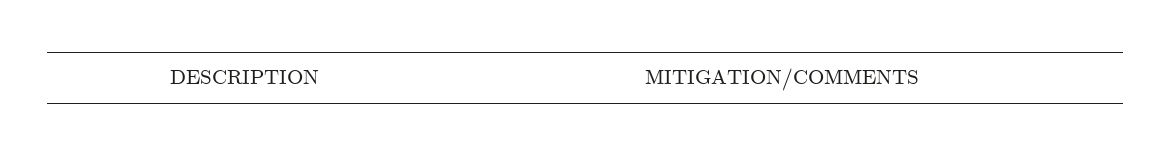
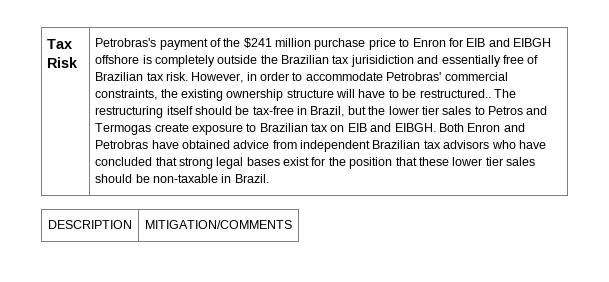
+ Tax Risk | Petrobras's payment of the $241 million purchase price to Enron for EIB and EIBGH offshore is completely outside the Brazilian tax jurisidiction and essentially free of Brazilian tax risk. However, in order to accommodate Petrobras' commercial constraints, the existing ownership structure will have to be restructured.. The restructuring itself should be tax-free in Brazil, but the lower tier sales to Petros and Termogas create exposure to Brazilian tax on EIB and EIBGH. Both Enron and Petrobras have obtained advice from independent Brazilian tax advisors who have concluded that strong legal bases exist for the position that these lower tier sales should be non-taxable in Brazil.

